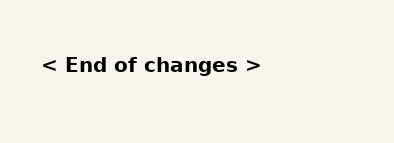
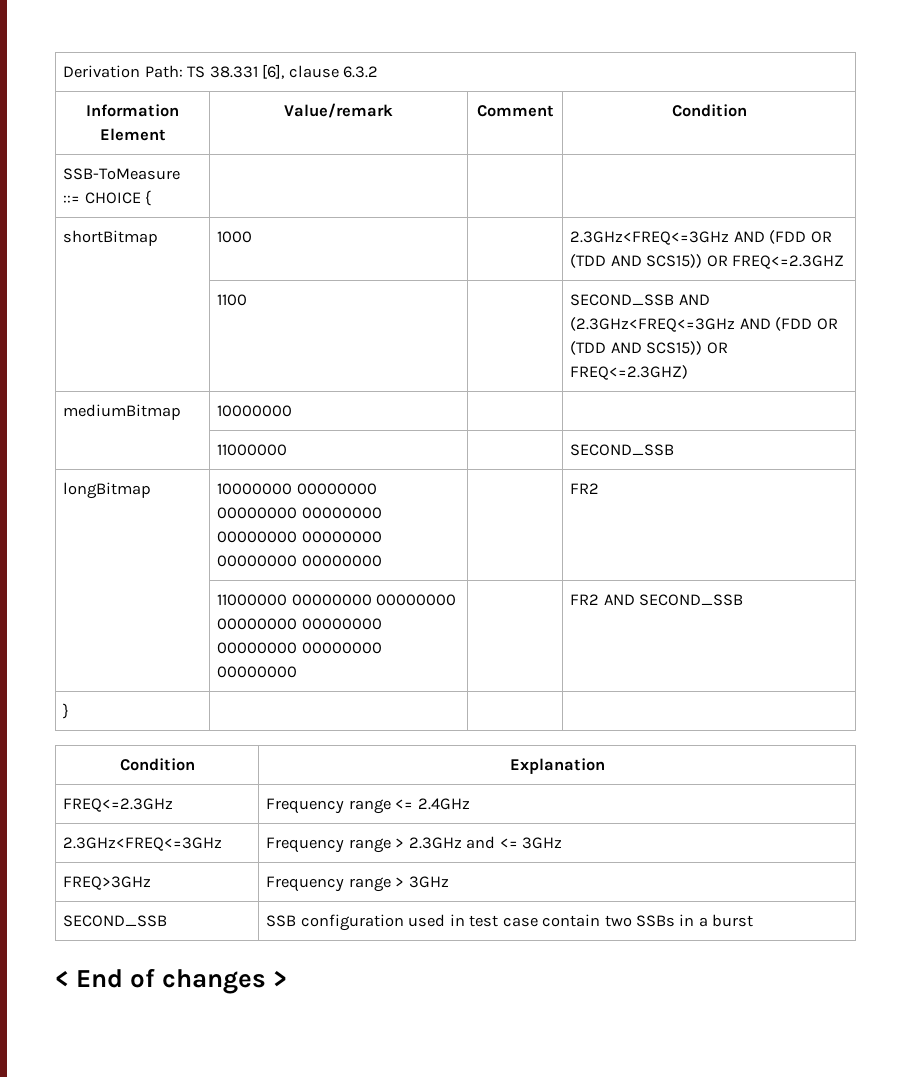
+ Derivation Path: TS 38.331 [6], clause 6.3.2
+ Information Element | Value/remark | Comment | Condition
+ SSB-ToMeasure ::= CHOICE { | | |
+ shortBitmap | 1000 | | 2.3GHz<FREQ<=3GHz AND (FDD OR (TDD AND SCS15)) OR FREQ<=2.3GHZ
+ | 1100 | | SECOND_SSB AND (2.3GHz<FREQ<=3GHz AND (FDD OR (TDD AND SCS15)) OR FREQ<=2.3GHZ)
+ mediumBitmap | 10000000 | |
+ | 11000000 | | SECOND_SSB
+ longBitmap | 10000000 00000000 00000000 00000000 00000000 00000000 00000000 00000000 | | FR2
+ | 11000000 00000000 00000000 00000000 00000000 00000000 00000000 00000000 | | FR2 AND SECOND_SSB
+ } | | |
+ Condition | Explanation
+ FREQ<=2.3GHz | Frequency range <= 2.4GHz
+ 2.3GHz<FREQ<=3GHz | Frequency range > 2.3GHz and <= 3GHz
+ FREQ>3GHz | Frequency range > 3GHz
+ SECOND_SSB | SSB configuration used in test case contain two SSBs in a burst

